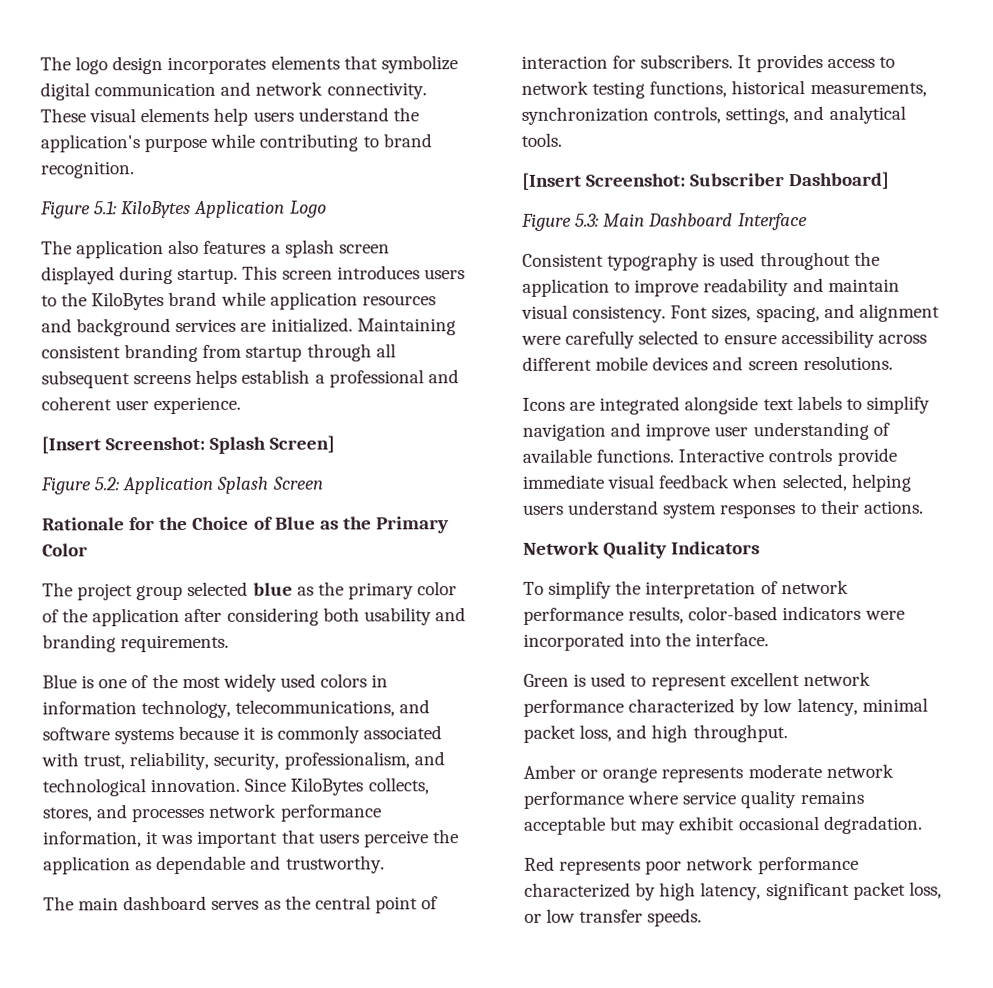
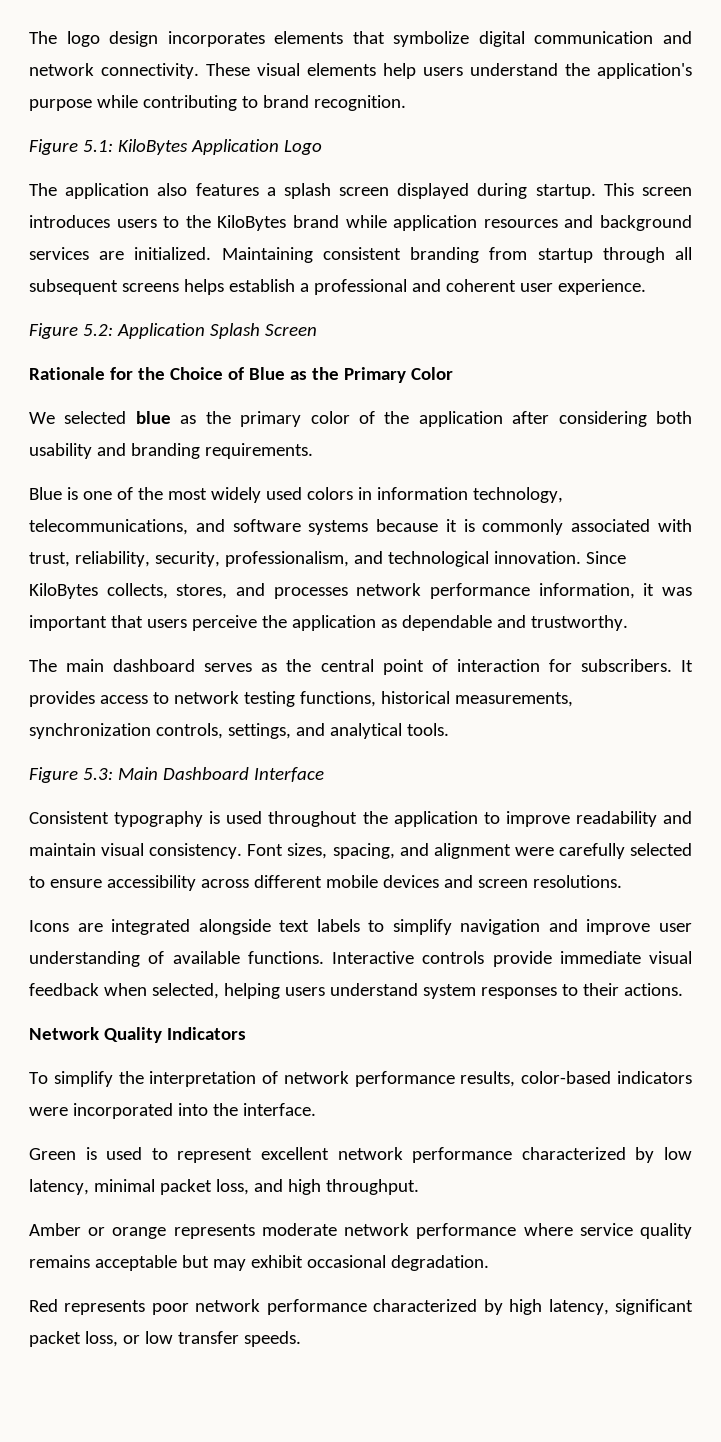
- [Insert Screenshot: Splash Screen]
- The project group selected blue as the primary color of the application after considering both usability and branding requirements.
+ We selected blue as the primary color of the application after considering both usability and branding requirements.
- [Insert Screenshot: Subscriber Dashboard]

